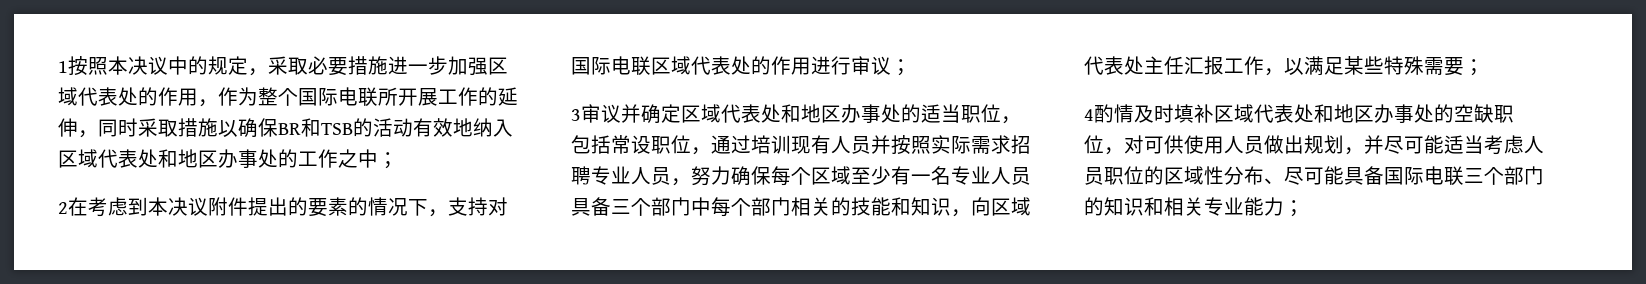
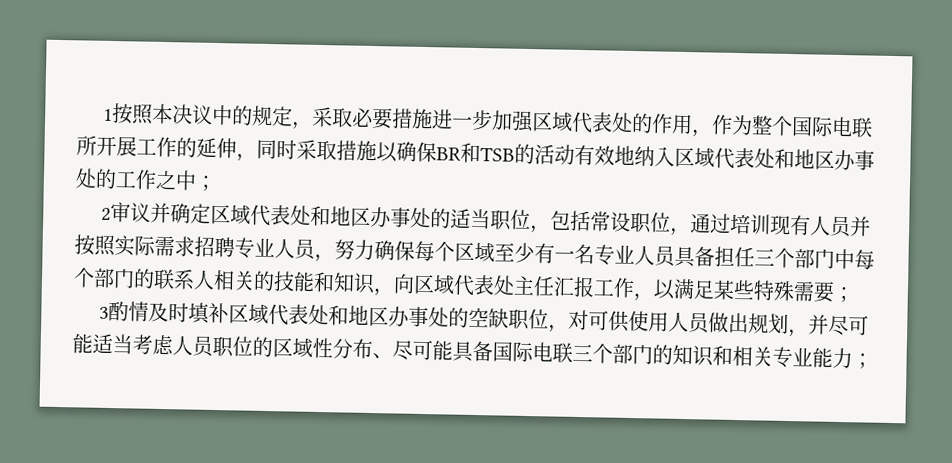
- 2在考虑到本决议附件提出的要素的情况下，支持对国际电联区域代表处的作用进行审议；
- 3审议并确定区域代表处和地区办事处的适当职位，包括常设职位，通过培训现有人员并按照实际需求招聘专业人员，努力确保每个区域至少有一名专业人员具备三个部门中每个部门相关的技能和知识，向区域代表处主任汇报工作，以满足某些特殊需要；
+ 2审议并确定区域代表处和地区办事处的适当职位，包括常设职位，通过培训现有人员并按照实际需求招聘专业人员，努力确保每个区域至少有一名专业人员具备担任三个部门中每个部门的联系人相关的技能和知识，向区域代表处主任汇报工作，以满足某些特殊需要；
- 4酌情及时填补区域代表处和地区办事处的空缺职位，对可供使用人员做出规划，并尽可能适当考虑人员职位的区域性分布、尽可能具备国际电联三个部门的知识和相关专业能力；
+ 3酌情及时填补区域代表处和地区办事处的空缺职位，对可供使用人员做出规划，并尽可能适当考虑人员职位的区域性分布、尽可能具备国际电联三个部门的知识和相关专业能力；

